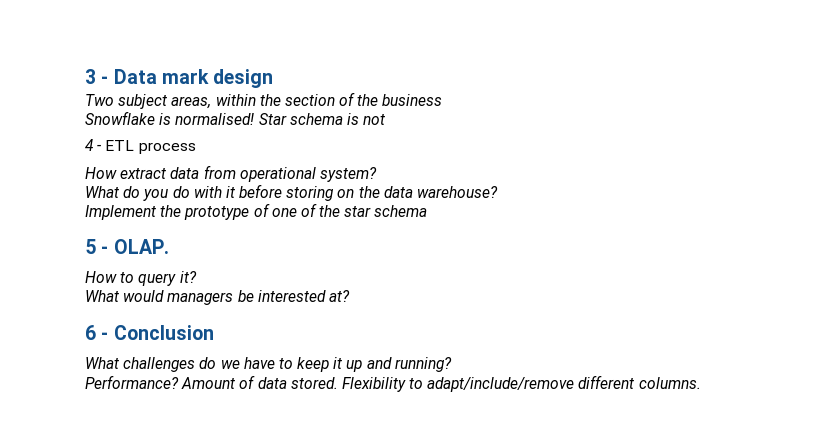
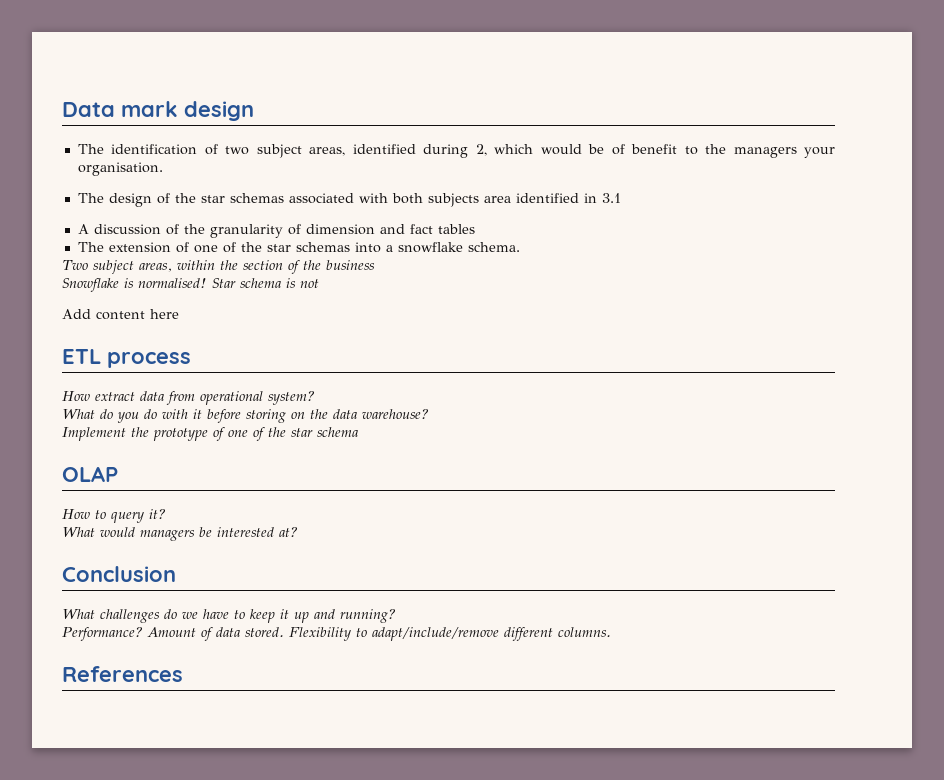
- 3 - Data mark design
+ Data mark design
+ The identification of two subject areas, identified during 2, which would be of benefit to the managers your organisation.
+ The design of the star schemas associated with both subjects area identified in 3.1
+ A discussion of the granularity of dimension and fact tables
+ The extension of one of the star schemas into a snowflake schema.
- 4 - ETL process
+ Add content here
+ ETL process
- 5 - OLAP.
+ OLAP
- 6 - Conclusion
+ Conclusion
+ References

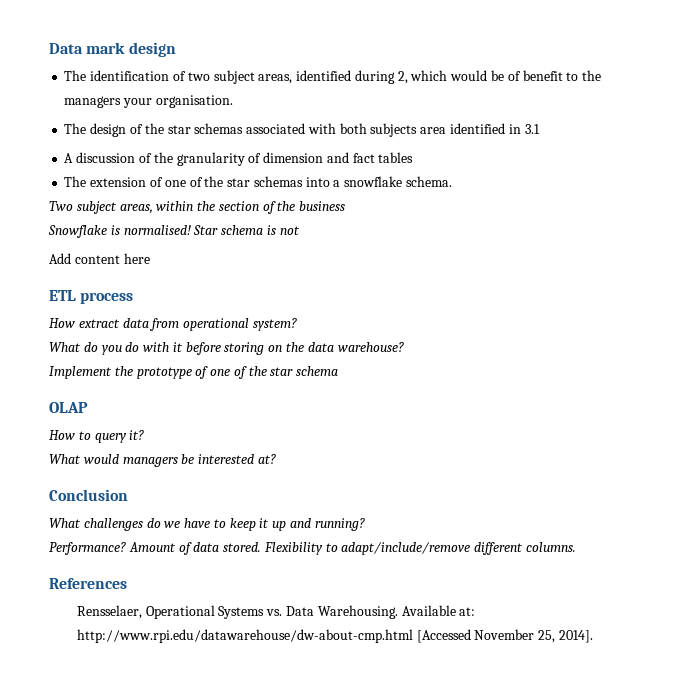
+ Rensselaer, Operational Systems vs. Data Warehousing. Available at: http://www.rpi.edu/datawarehouse/dw-about-cmp.html [Accessed November 25, 2014].

